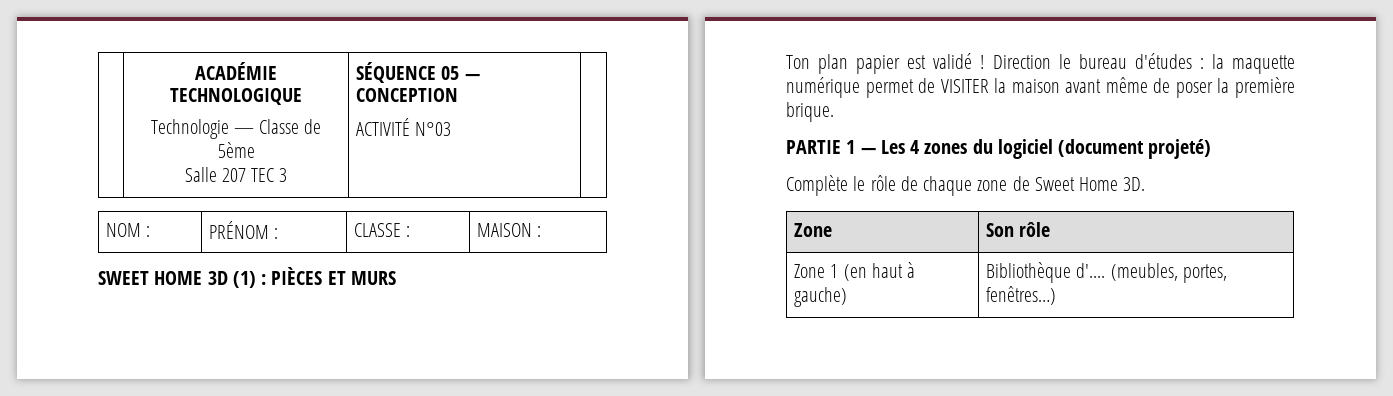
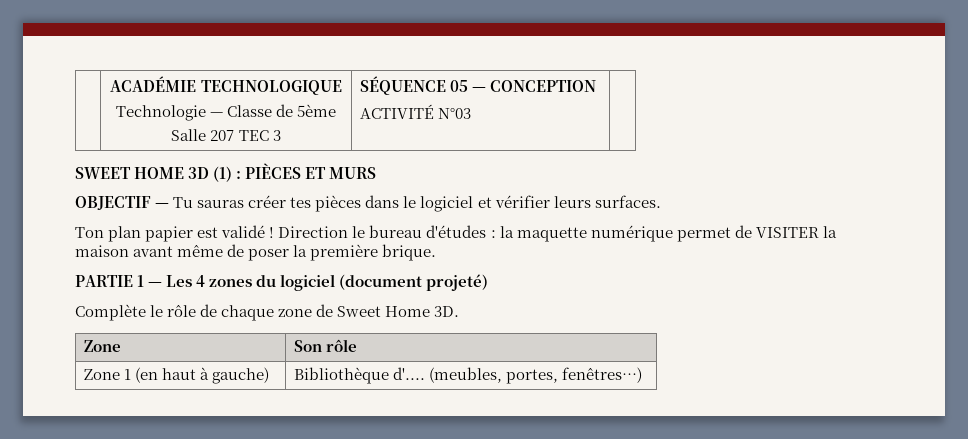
- NOM : | PRÉNOM : | CLASSE : | MAISON :
+ OBJECTIF — Tu sauras créer tes pièces dans le logiciel et vérifier leurs surfaces.

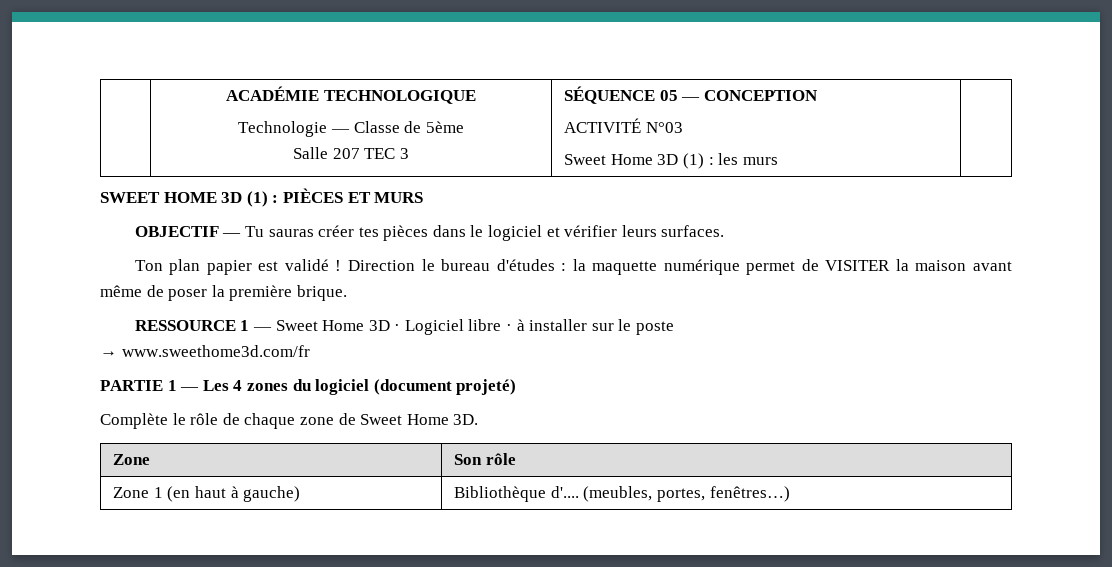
  | ACADÉMIE TECHNOLOGIQUE
  Technologie — Classe de 5ème
  Salle 207 TEC 3 | SÉQUENCE 05 — CONCEPTION
- ACTIVITÉ N°03 |
+ ACTIVITÉ N°03
+ Sweet Home 3D (1) : les murs |
+ RESSOURCE 1 — Sweet Home 3D · Logiciel libre · à installer sur le poste
+ → www.sweethome3d.com/fr

